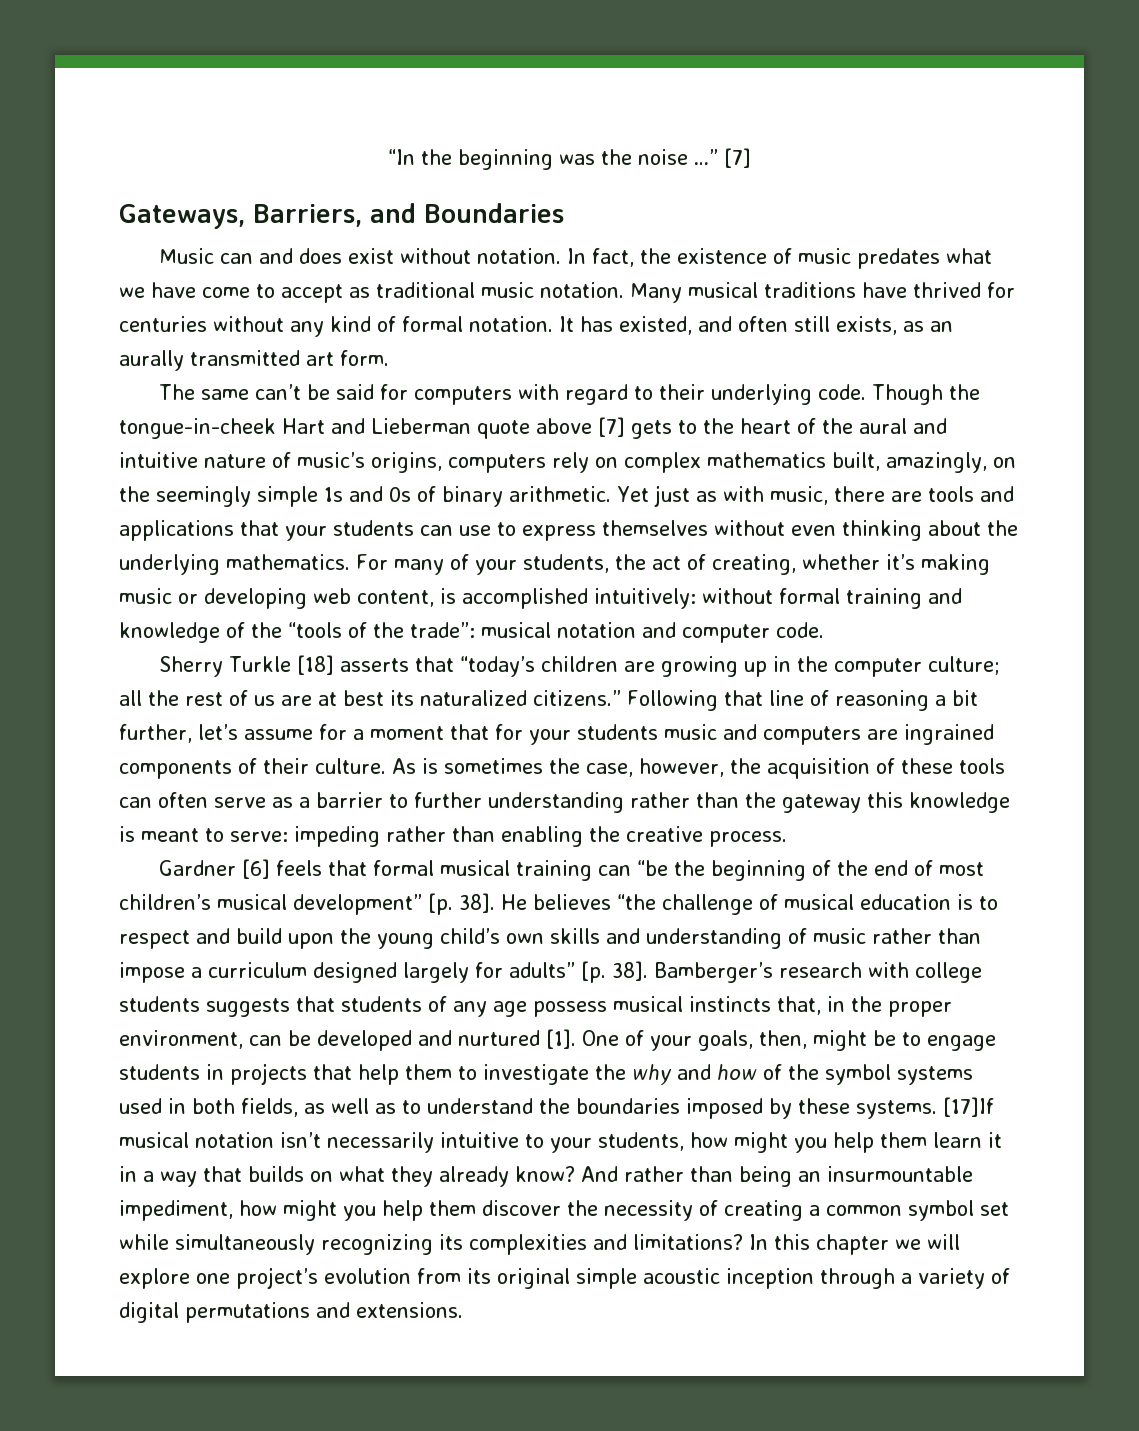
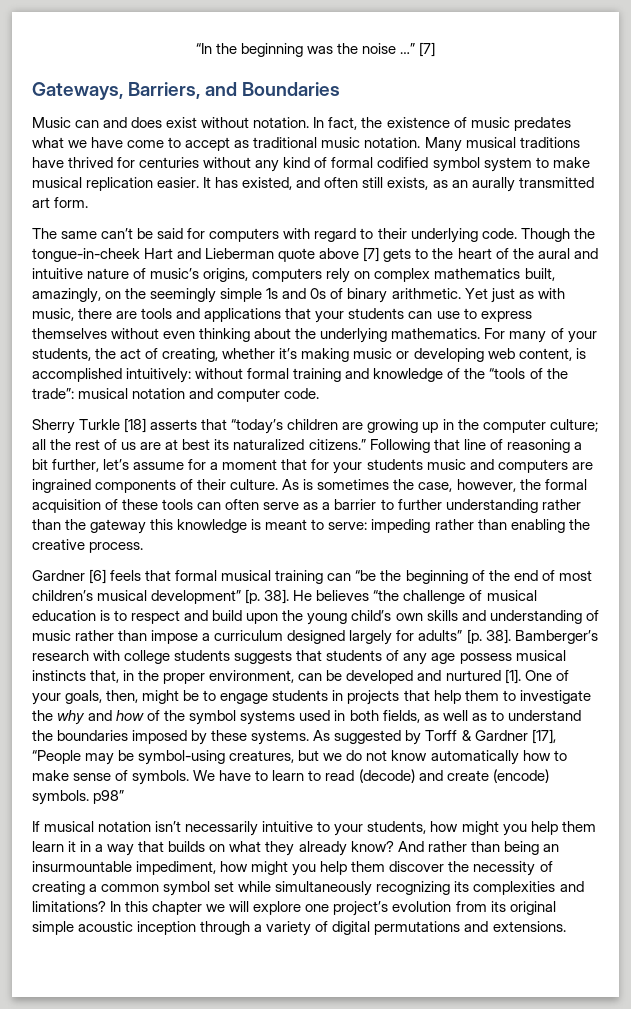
- Many musical traditions have thrived for centuries without any kind of formal notation.
+ Many musical traditions have thrived for centuries without any kind of formal codified symbol system to make musical replication easier.
- As is sometimes the case, however, the acquisition of these tools can often serve as a barrier to further understanding rather than the gateway this knowledge is meant to serve: impeding rather than enabling the creative process.
+ As is sometimes the case, however, the formal acquisition of these tools can often serve as a barrier to further understanding rather than the gateway this knowledge is meant to serve: impeding rather than enabling the creative process.
- [17]If musical notation isn’t necessarily intuitive to your students, how might you help them learn it in a way that builds on what they already know?
+ As suggested by Torff & Gardner [17], “People may be symbol-using creatures, but we do not know automatically how to make sense of symbols. We have to learn to read (decode) and create (encode) symbols. p98”
+ If musical notation isn’t necessarily intuitive to your students, how might you help them learn it in a way that builds on what they already know?

